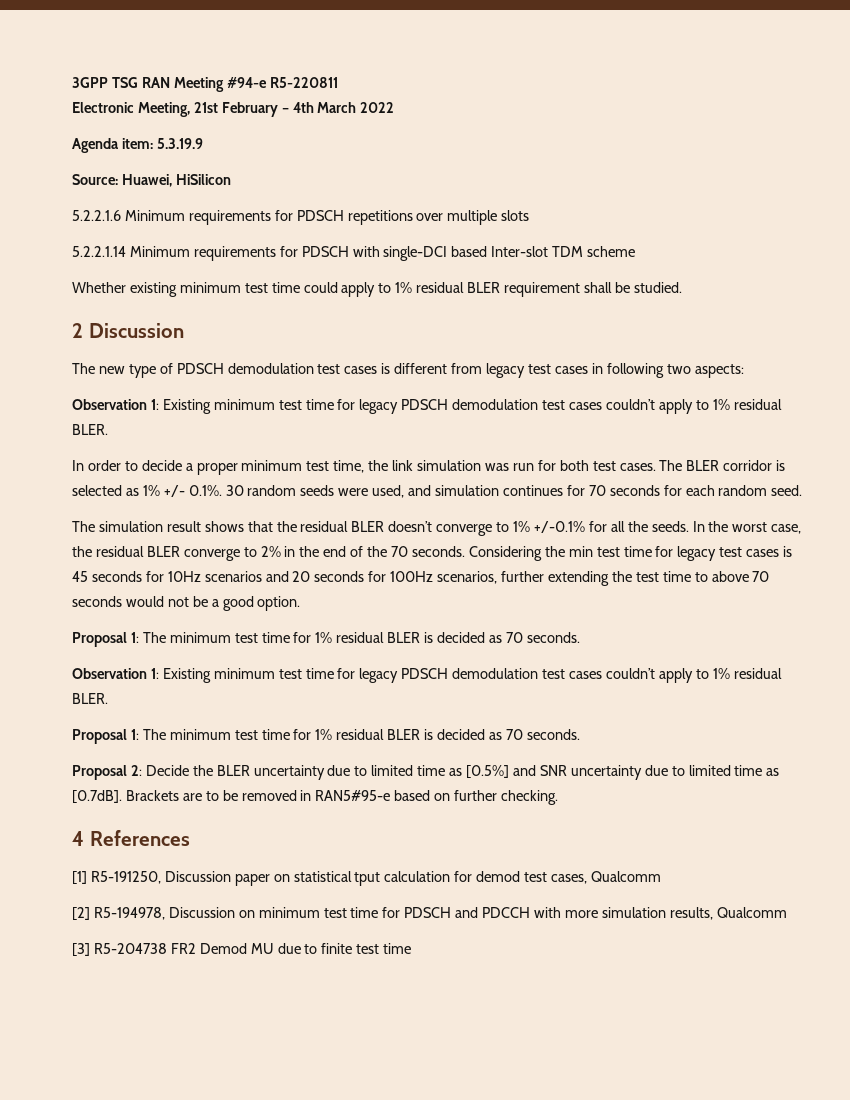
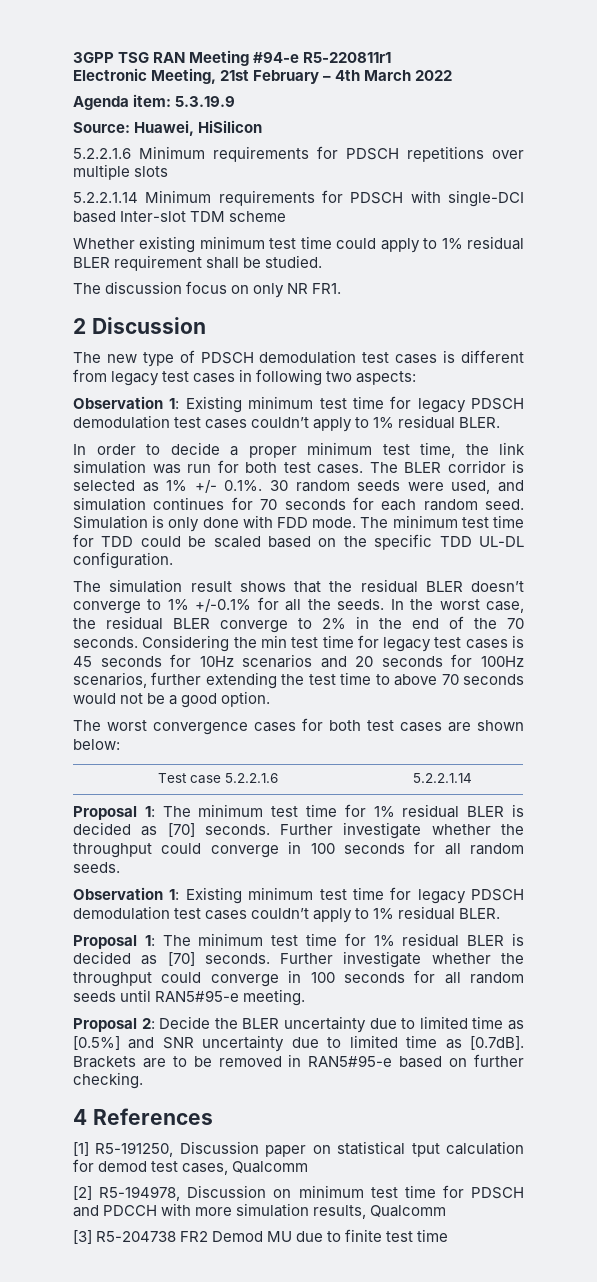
- 3GPP TSG RAN Meeting #94-e R5-220811
+ 3GPP TSG RAN Meeting #94-e R5-220811r1
+ The discussion focus on only NR FR1.
+ Simulation is only done with FDD mode. The minimum test time for TDD could be scaled based on the specific TDD UL-DL configuration.
  Considering the min test time for legacy test cases is 45 seconds for 10Hz scenarios and 20 seconds for 100Hz scenarios, further extending the test time to above 70 seconds would not be a good option.
- Proposal 1: The minimum test time for 1% residual BLER is decided as 70 seconds.
+ The worst convergence cases for both test cases are shown below:
+ Test case 5.2.2.1.6 | 5.2.2.1.14
+ Proposal 1: The minimum test time for 1% residual BLER is decided as [70] seconds. Further investigate whether the throughput could converge in 100 seconds for all random seeds.
  Observation 1: Existing minimum test time for legacy PDSCH demodulation test cases couldn’t apply to 1% residual BLER.
- Proposal 1: The minimum test time for 1% residual BLER is decided as 70 seconds.
+ Proposal 1: The minimum test time for 1% residual BLER is decided as [70] seconds. Further investigate whether the throughput could converge in 100 seconds for all random seeds until RAN5#95-e meeting.

